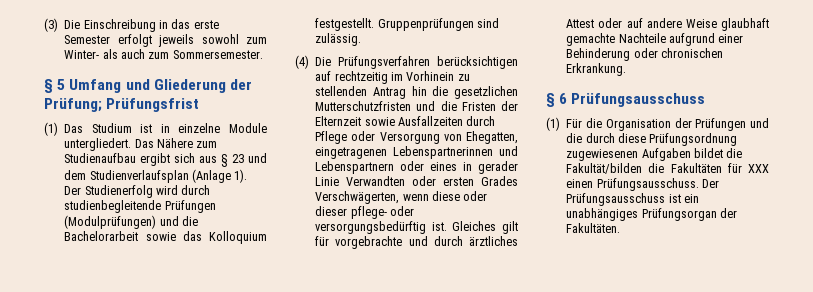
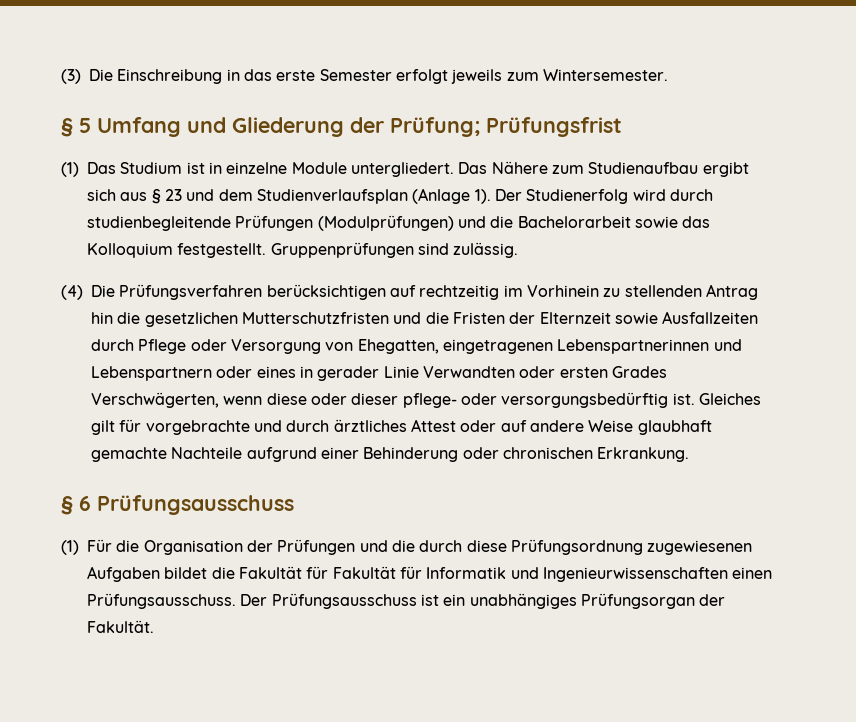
- (3) Die Einschreibung in das erste Semester erfolgt jeweils sowohl zum Winter- als auch zum Sommersemester.
+ (3) Die Einschreibung in das erste Semester erfolgt jeweils zum Wintersemester.
- (1) Für die Organisation der Prüfungen und die durch diese Prüfungsordnung zugewiesenen Aufgaben bildet die Fakultät/bilden die Fakultäten für XXX einen Prüfungsausschuss.
+ (1) Für die Organisation der Prüfungen und die durch diese Prüfungsordnung zugewiesenen Aufgaben bildet die Fakultät für Fakultät für Informatik und Ingenieurwissenschaften einen Prüfungsausschuss.
- Der Prüfungsausschuss ist ein unabhängiges Prüfungsorgan der Fakultäten.
+ Der Prüfungsausschuss ist ein unabhängiges Prüfungsorgan der Fakultät.

